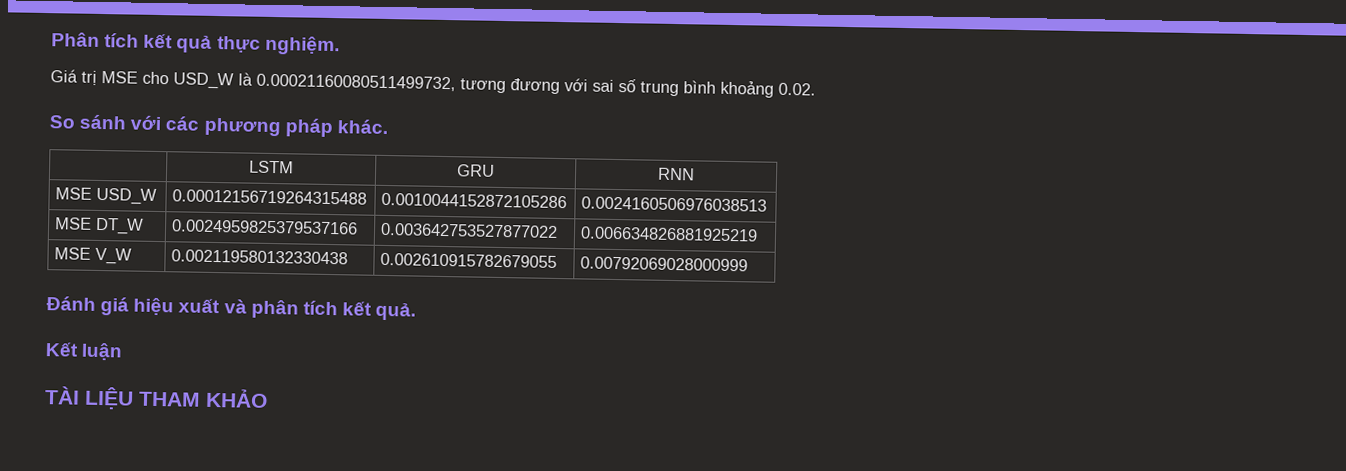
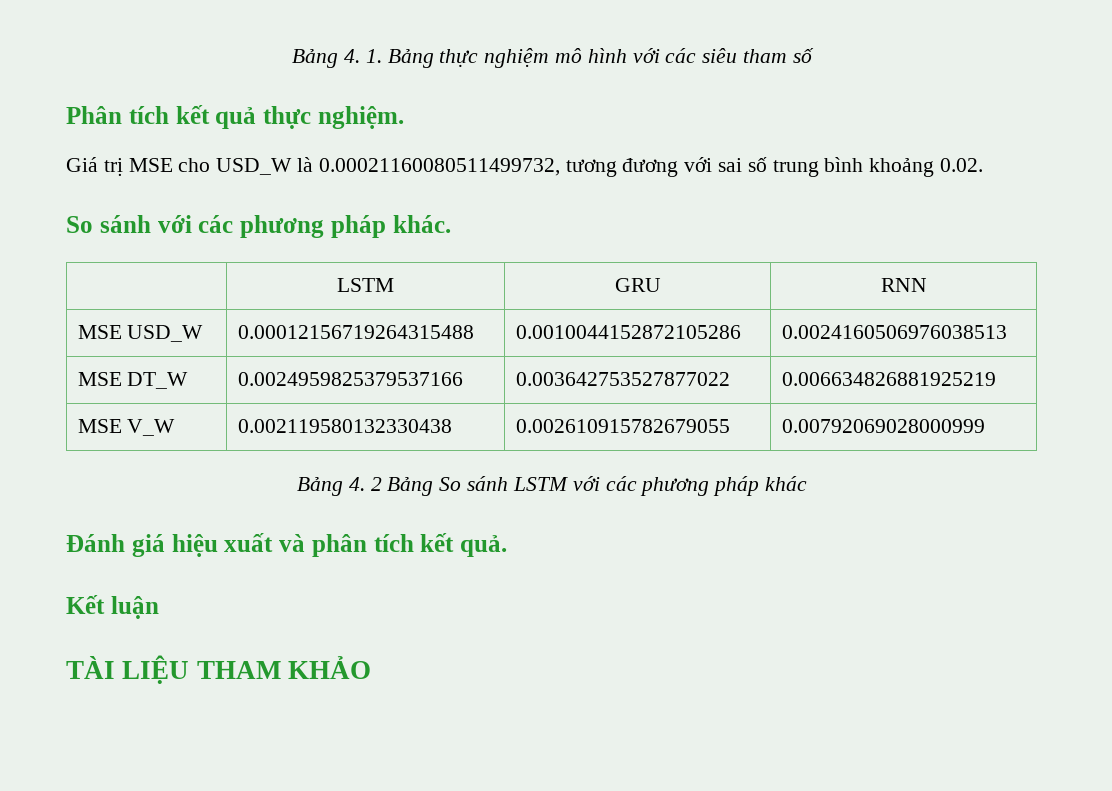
+ Bảng 4. 1. Bảng thực nghiệm mô hình với các siêu tham số
+ Bảng 4. 2 Bảng So sánh LSTM với các phương pháp khác

